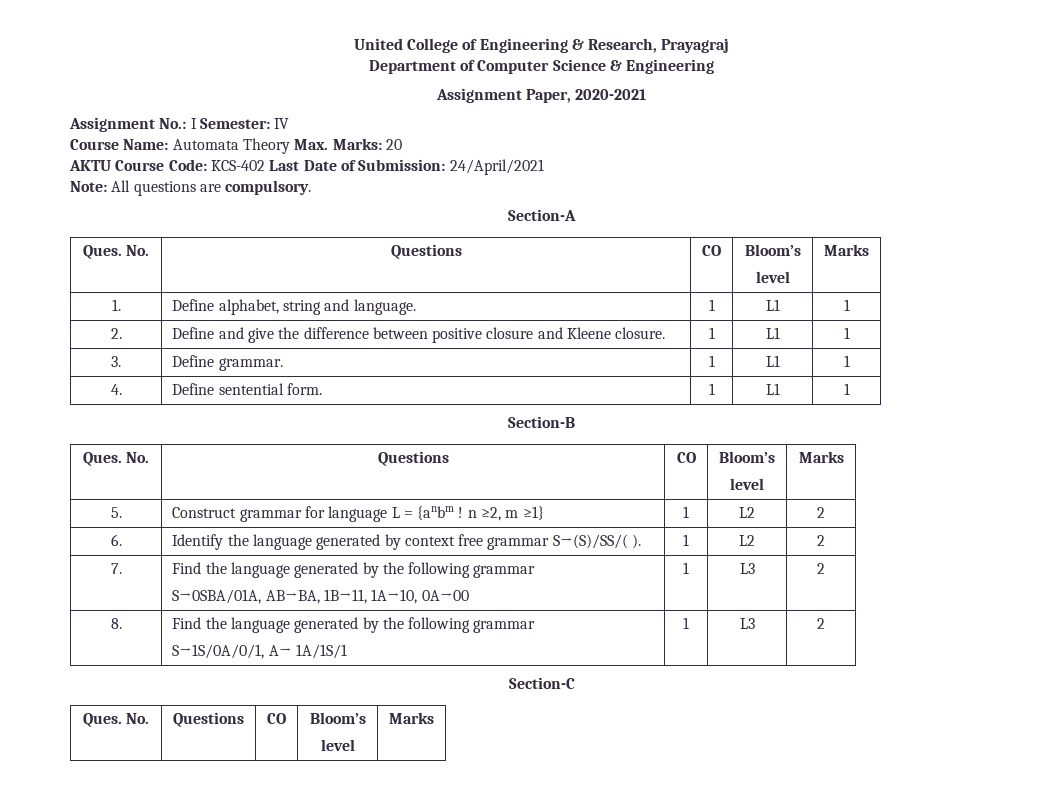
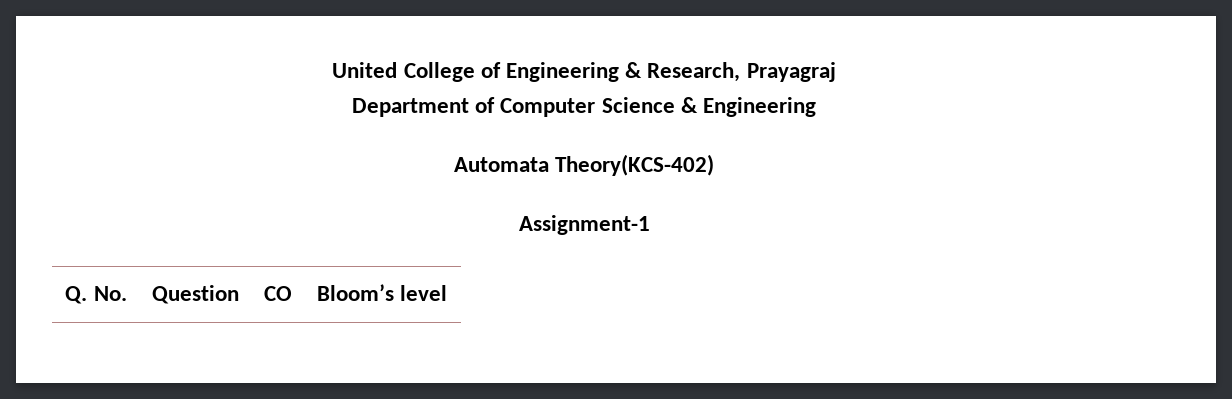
- Assignment Paper, 2020-2021
- Assignment No.: I Semester: IV
- Course Name: Automata Theory Max. Marks: 20
- AKTU Course Code: KCS-402 Last Date of Submission: 24/April/2021
- Note: All questions are compulsory.
- Section-A
- Ques. No. | Questions | CO | Bloom’s
- level | Marks
- 1. | Define alphabet, string and language. | 1 | L1 | 1
- 2. | Define and give the difference between positive closure and Kleene closure. | 1 | L1 | 1
- 3. | Define grammar. | 1 | L1 | 1
- 4. | Define sentential form. | 1 | L1 | 1
- Section-B
- Ques. No. | Questions | CO | Bloom’s
- level | Marks
- 5. | Construct grammar for language L = {anbm ! n ≥2, m ≥1} | 1 | L2 | 2
- 6. | Identify the language generated by context free grammar S→(S)/SS/( ). | 1 | L2 | 2
- 7. | Find the language generated by the following grammar
- S→0SBA/01A, AB→BA, 1B→11, 1A→10, 0A→00 | 1 | L3 | 2
- 8. | Find the language generated by the following grammar
- S→1S/0A/0/1, A→ 1A/1S/1 | 1 | L3 | 2
- Section-C
- Ques. No. | Questions | CO | Bloom’s
- level | Marks
+ Automata Theory(KCS-402)
+ Assignment-1
+ Q. No. | Question | CO | Bloom’s level

